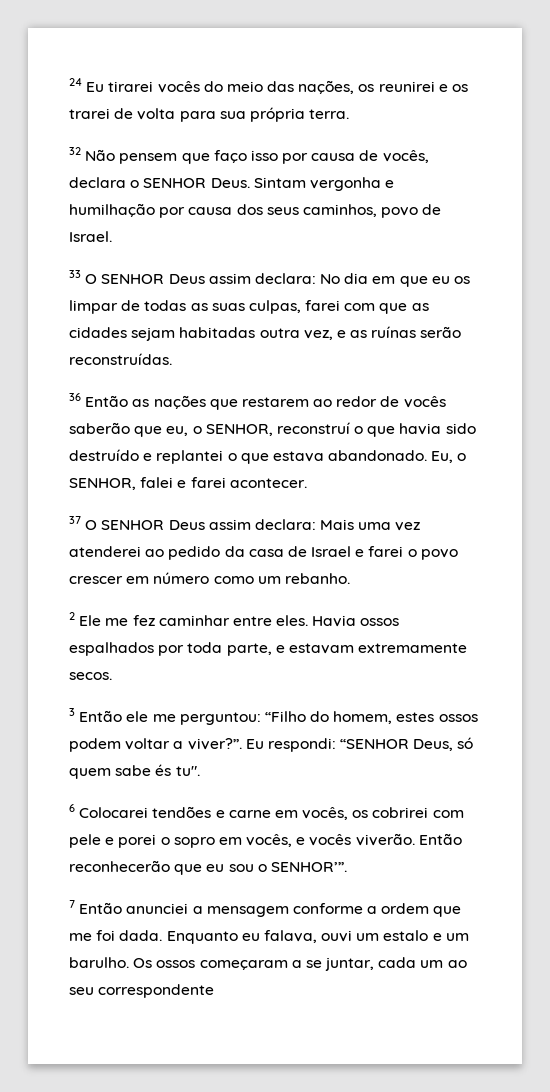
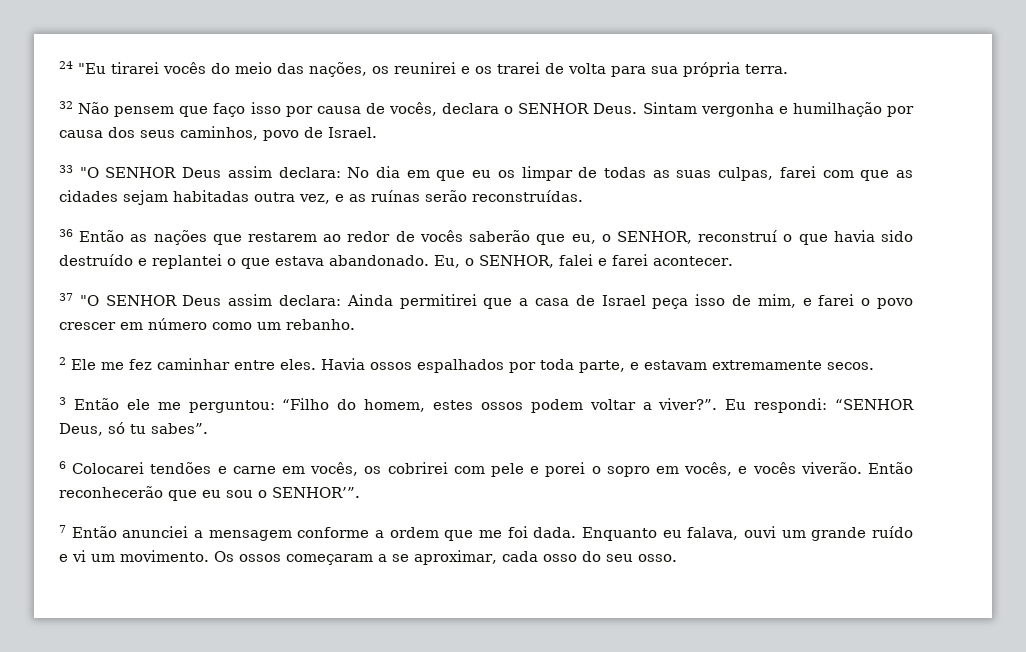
- 24 Eu tirarei vocês do meio das nações, os reunirei e os trarei de volta para sua própria terra.
+ 24 "Eu tirarei vocês do meio das nações, os reunirei e os trarei de volta para sua própria terra.
- 33 O SENHOR Deus assim declara: No dia em que eu os limpar de todas as suas culpas, farei com que as cidades sejam habitadas outra vez, e as ruínas serão reconstruídas.
+ 33 "O SENHOR Deus assim declara: No dia em que eu os limpar de todas as suas culpas, farei com que as cidades sejam habitadas outra vez, e as ruínas serão reconstruídas.
- 37 O SENHOR Deus assim declara: Mais uma vez atenderei ao pedido da casa de Israel e farei o povo crescer em número como um rebanho.
+ 37 "O SENHOR Deus assim declara: Ainda permitirei que a casa de Israel peça isso de mim, e farei o povo crescer em número como um rebanho.
- Eu respondi: “SENHOR Deus, só quem sabe és tu".
+ Eu respondi: “SENHOR Deus, só tu sabes”.
- Enquanto eu falava, ouvi um estalo e um barulho.
+ Enquanto eu falava, ouvi um grande ruído e vi um movimento.
- Os ossos começaram a se juntar, cada um ao seu correspondente
+ Os ossos começaram a se aproximar, cada osso do seu osso.

